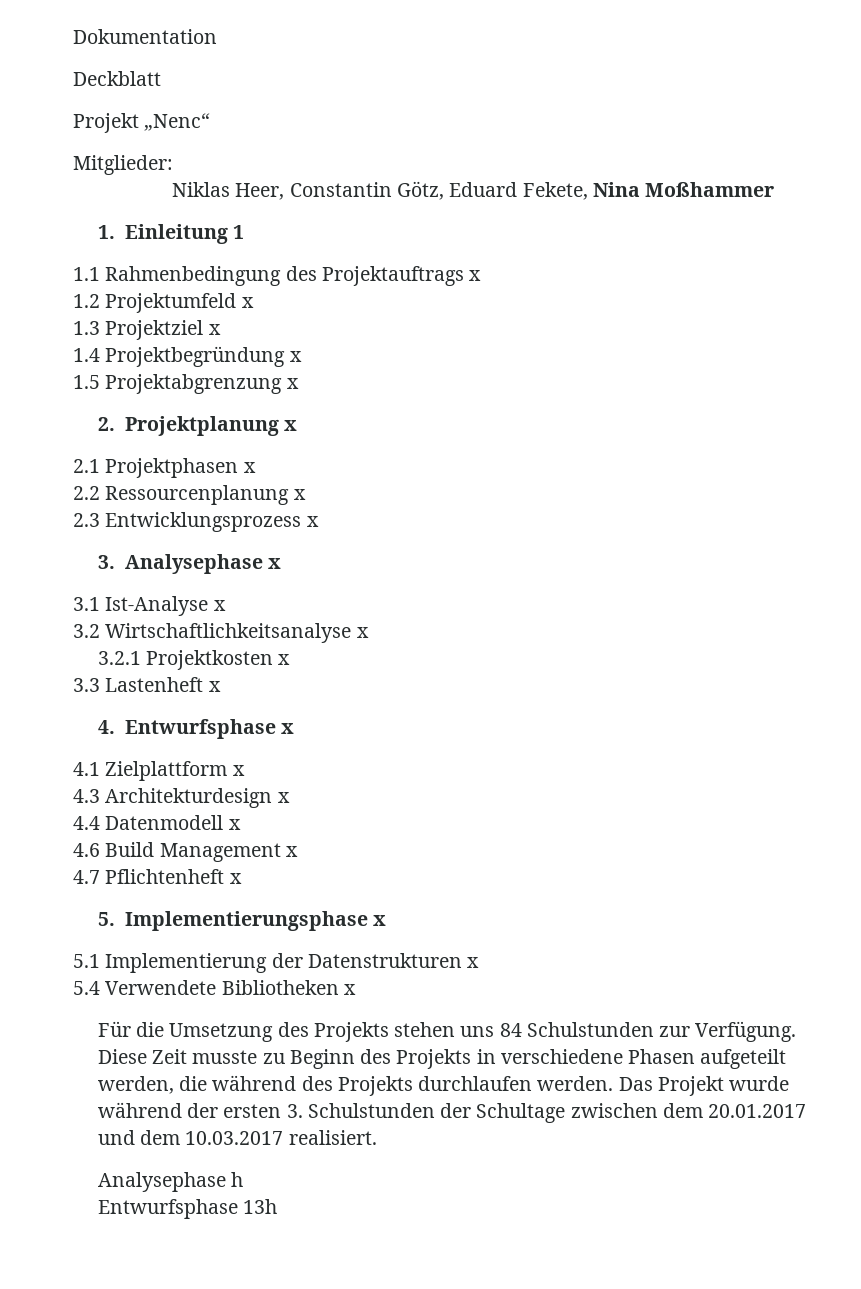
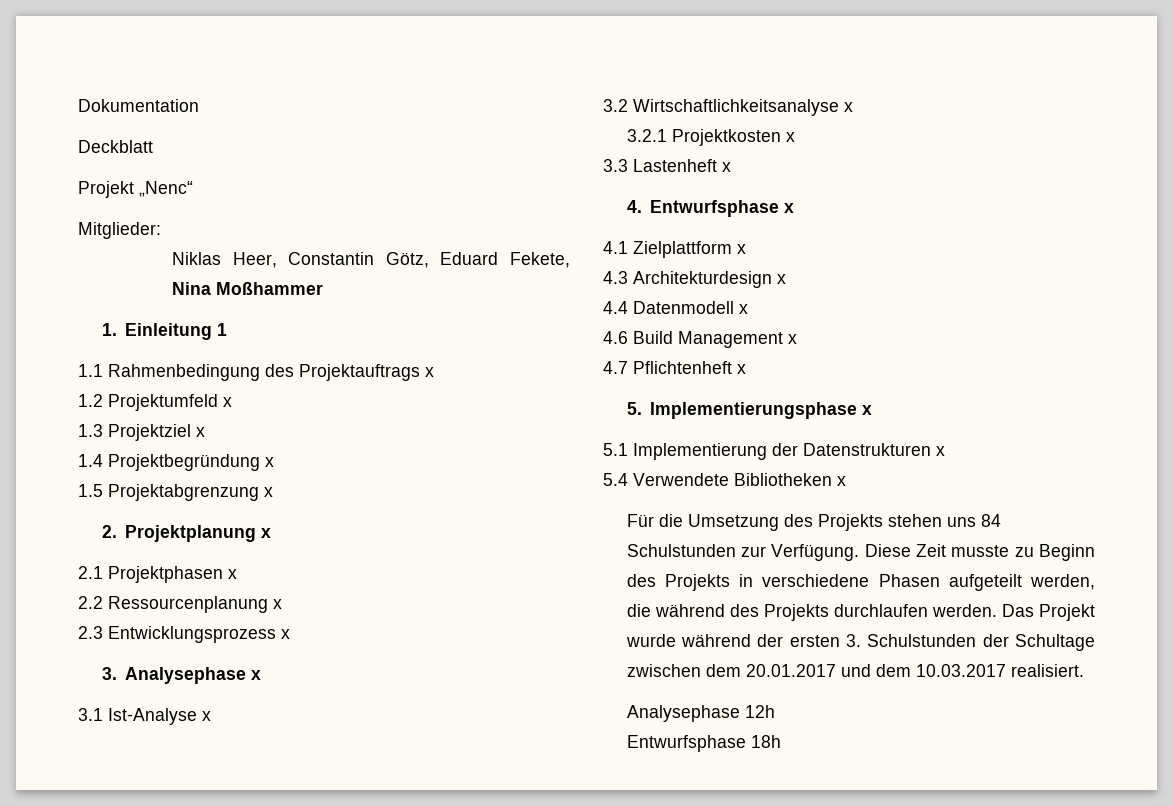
- Analysephase h
- Entwurfsphase 13h
+ Analysephase 12h
+ Entwurfsphase 18h

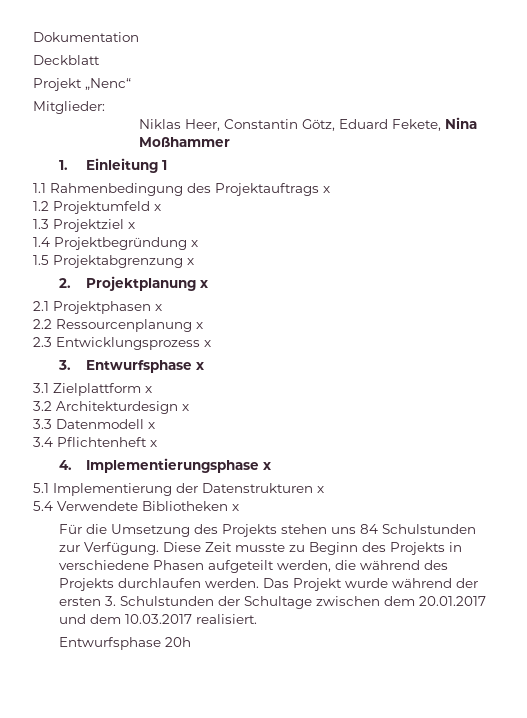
- 3. Analysephase x
+ 3. Entwurfsphase x
- 3.1 Ist-Analyse x
+ 3.1 Zielplattform x
- 3.2 Wirtschaftlichkeitsanalyse x
- 3.2.1 Projektkosten x
- 3.3 Lastenheft x
- 4. Entwurfsphase x
- 4.1 Zielplattform x
- 4.3 Architekturdesign x
- 4.4 Datenmodell x
- 4.6 Build Management x
- 4.7 Pflichtenheft x
+ 3.2 Architekturdesign x
+ 3.3 Datenmodell x
+ 3.4 Pflichtenheft x
- 5. Implementierungsphase x
+ 4. Implementierungsphase x
- Analysephase 12h
- Entwurfsphase 18h
+ Entwurfsphase 20h

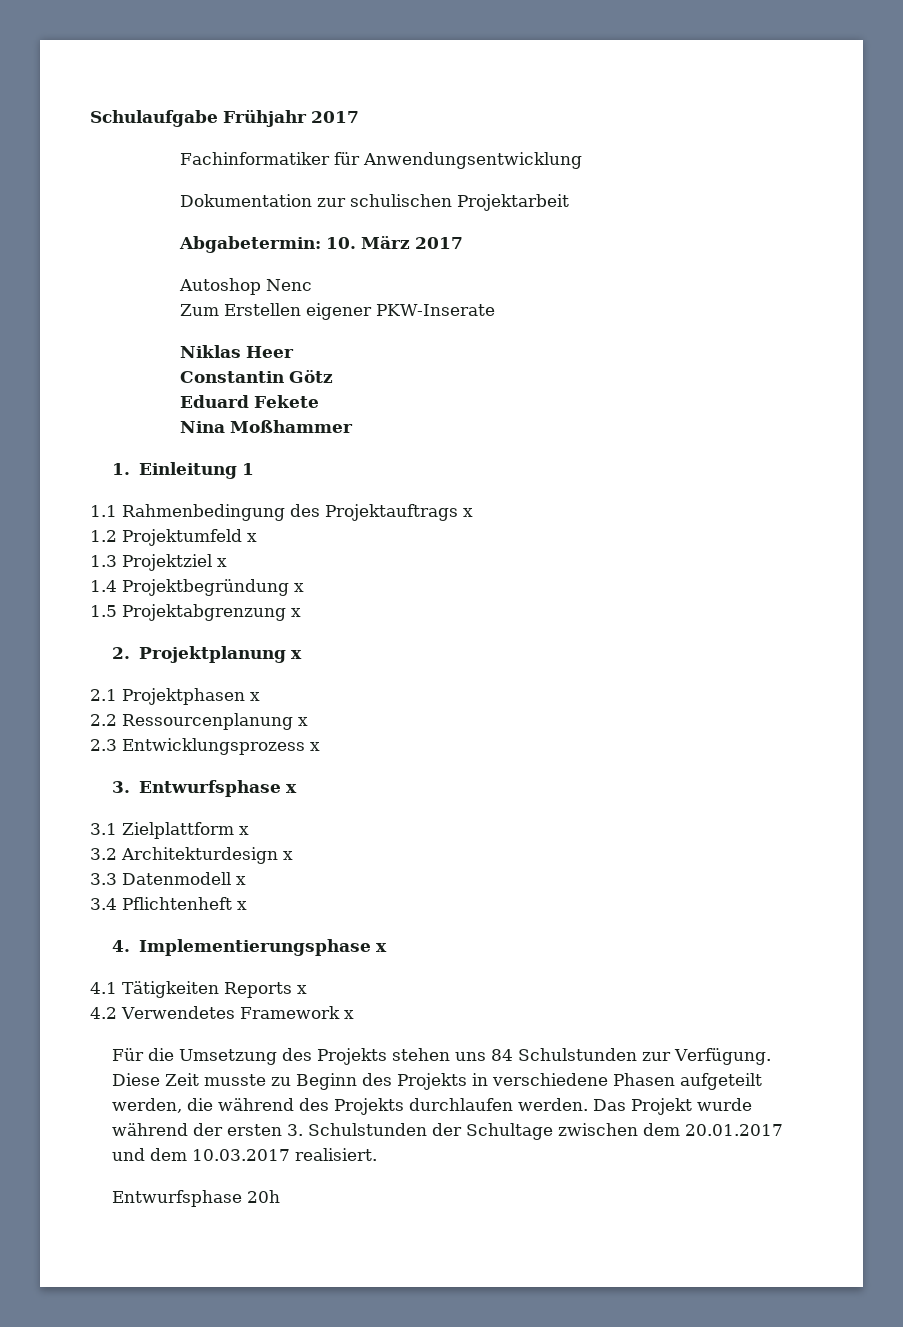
- Dokumentation
- Deckblatt
- Projekt „Nenc“
- Mitglieder:
- Niklas Heer, Constantin Götz, Eduard Fekete, Nina Moßhammer
+ Schulaufgabe Frühjahr 2017
+ Fachinformatiker für Anwendungsentwicklung
+ Dokumentation zur schulischen Projektarbeit
+ Abgabetermin: 10. März 2017
+ Autoshop Nenc
+ Zum Erstellen eigener PKW-Inserate
+ Niklas Heer
+ Constantin Götz
+ Eduard Fekete
+ Nina Moßhammer
- 5.1 Implementierung der Datenstrukturen x
- 5.4 Verwendete Bibliotheken x
+ 4.1 Tätigkeiten Reports x
+ 4.2 Verwendetes Framework x

